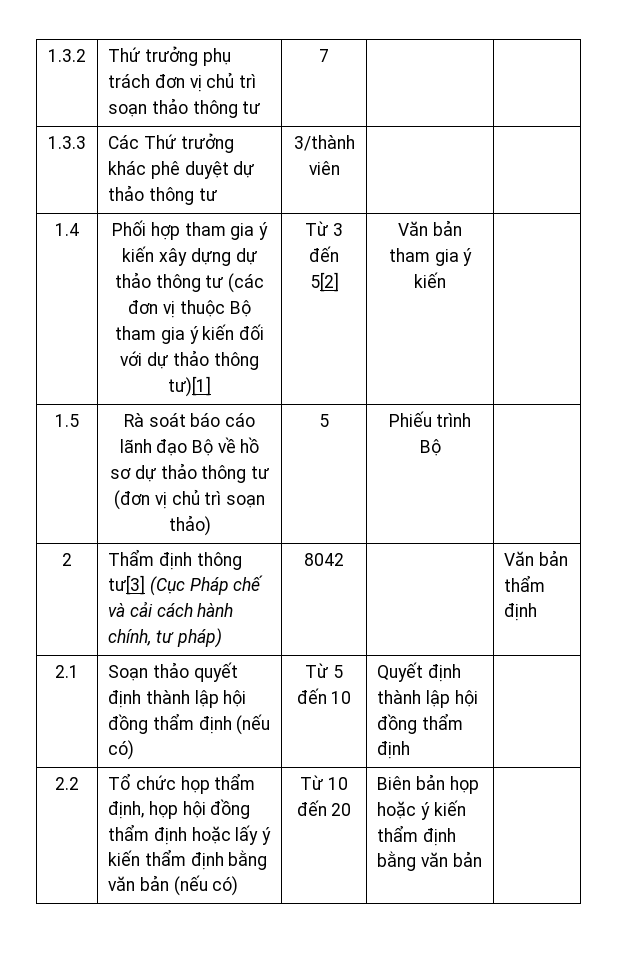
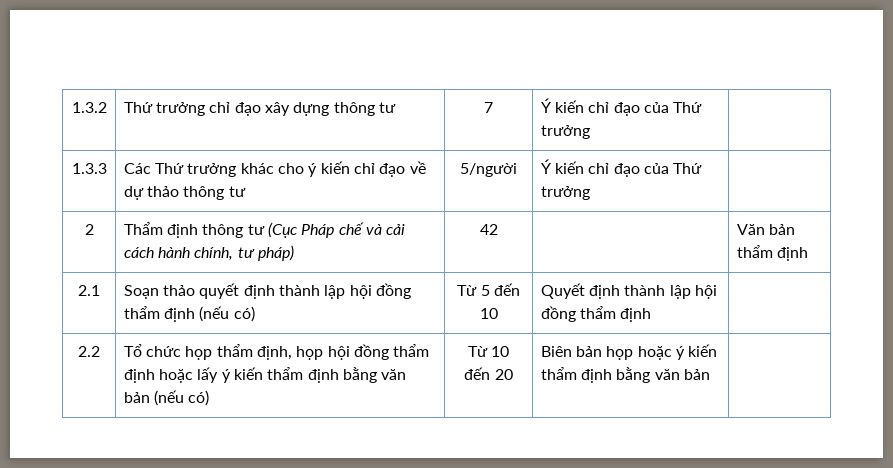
- 1.3.2 | Thứ trưởng phụ trách đơn vị chủ trì soạn thảo thông tư | 7 | |
+ 1.3.2 | Thứ trưởng chỉ đạo xây dựng thông tư | 7 | Ý kiến chỉ đạo của Thứ trưởng |
- 1.3.3 | Các Thứ trưởng khác phê duyệt dự thảo thông tư | 3/thành viên | |
- 1.4 | Phối hợp tham gia ý kiến xây dựng dự thảo thông tư (các đơn vị thuộc Bộ tham gia ý kiến đối với dự thảo thông tư)[1] | Từ 3 đến 5[2] | Văn bản tham gia ý kiến |
- 1.5 | Rà soát báo cáo lãnh đạo Bộ về hồ sơ dự thảo thông tư (đơn vị chủ trì soạn thảo) | 5 | Phiếu trình Bộ |
+ 1.3.3 | Các Thứ trưởng khác cho ý kiến chỉ đạo về dự thảo thông tư | 5/người | Ý kiến chỉ đạo của Thứ trưởng |
- 2 | Thẩm định thông tư[3] (Cục Pháp chế và cải cách hành chính, tư pháp) | 8042 | | Văn bản thẩm định
+ 2 | Thẩm định thông tư (Cục Pháp chế và cải cách hành chính, tư pháp) | 42 | | Văn bản thẩm định

